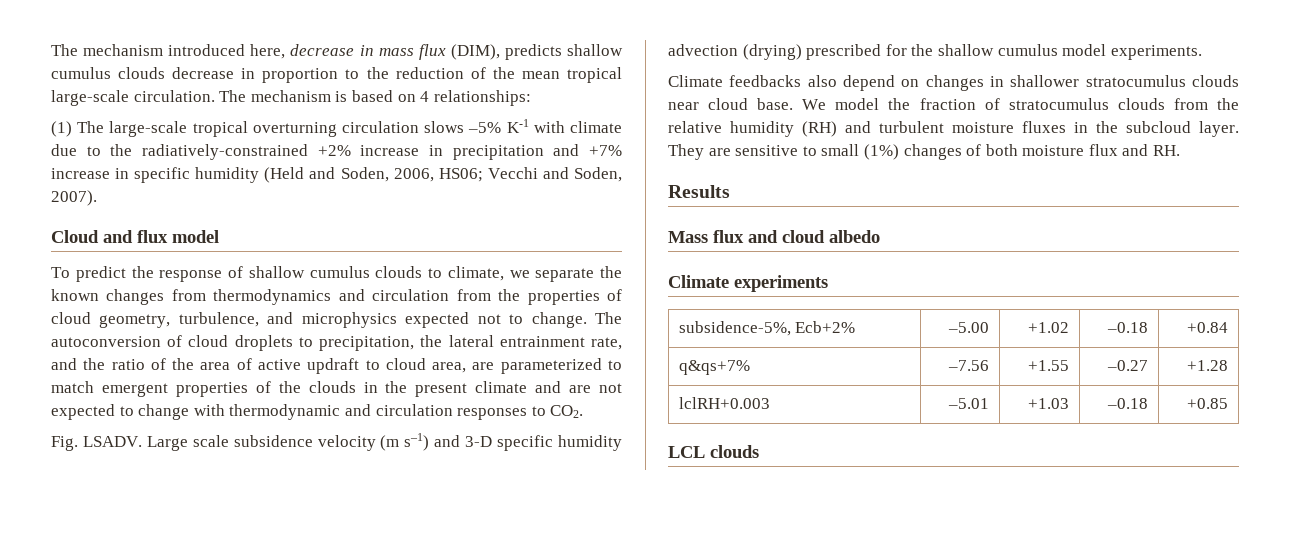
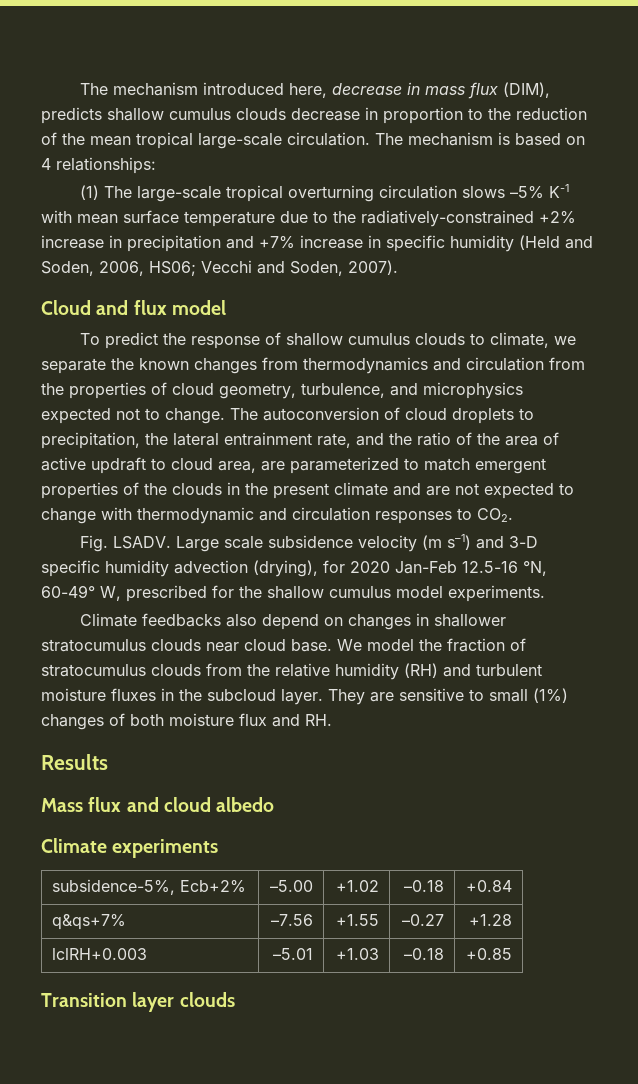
- (1) The large-scale tropical overturning circulation slows –5% K-1 with climate due to the radiatively-constrained +2% increase in precipitation and +7% increase in specific humidity (Held and Soden, 2006, HS06; Vecchi and Soden, 2007).
+ (1) The large-scale tropical overturning circulation slows –5% K-1 with mean surface temperature due to the radiatively-constrained +2% increase in precipitation and +7% increase in specific humidity (Held and Soden, 2006, HS06; Vecchi and Soden, 2007).
- Large scale subsidence velocity (m s–1) and 3-D specific humidity advection (drying) prescribed for the shallow cumulus model experiments.
+ Large scale subsidence velocity (m s–1) and 3-D specific humidity advection (drying), for 2020 Jan-Feb 12.5-16 °N, 60-49° W, prescribed for the shallow cumulus model experiments.
- LCL clouds
+ Transition layer clouds

